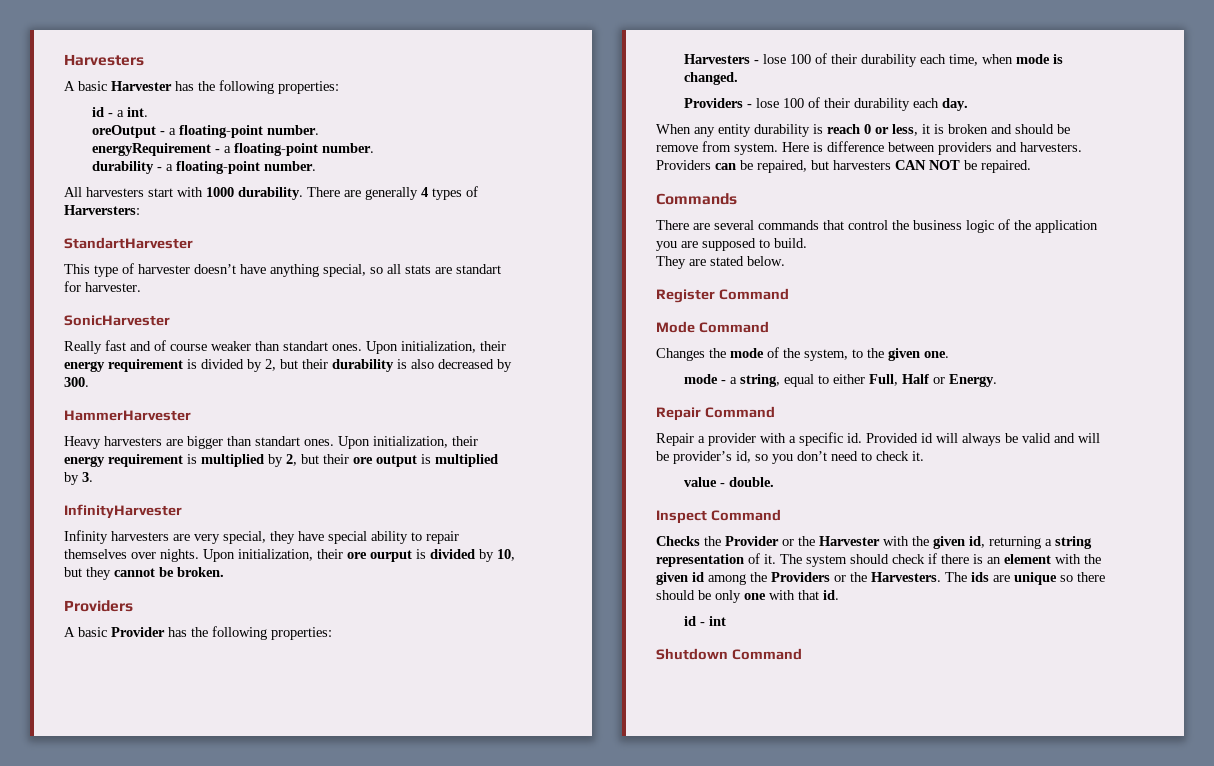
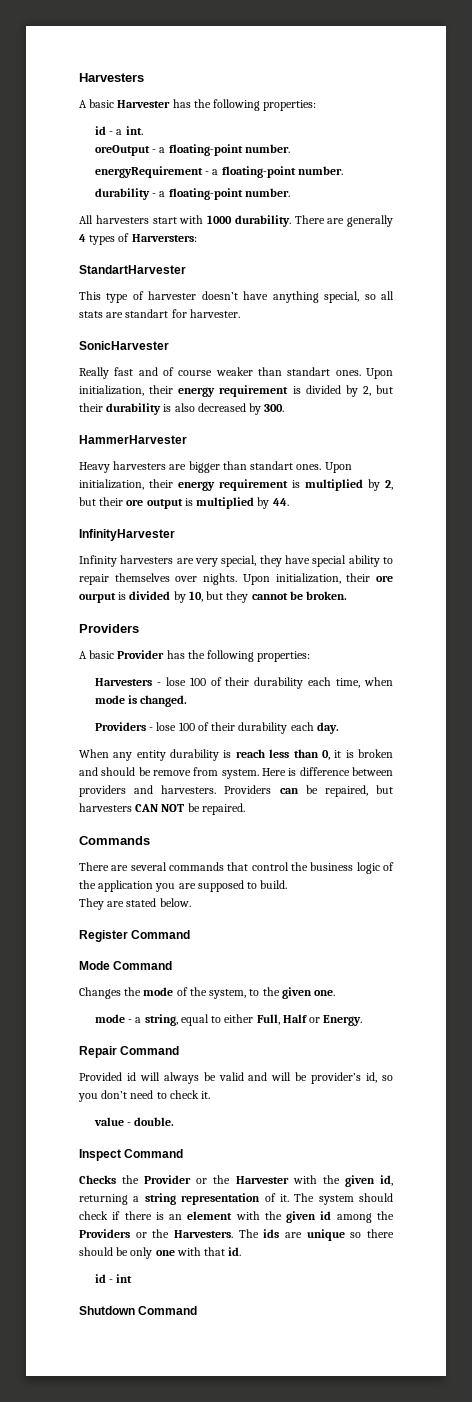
- Upon initialization, their energy requirement is multiplied by 2, but their ore output is multiplied by 3.
+ Upon initialization, their energy requirement is multiplied by 2, but their ore output is multiplied by 44.
- When any entity durability is reach 0 or less, it is broken and should be remove from system.
+ When any entity durability is reach less than 0, it is broken and should be remove from system.
- Repair a provider with a specific id.

